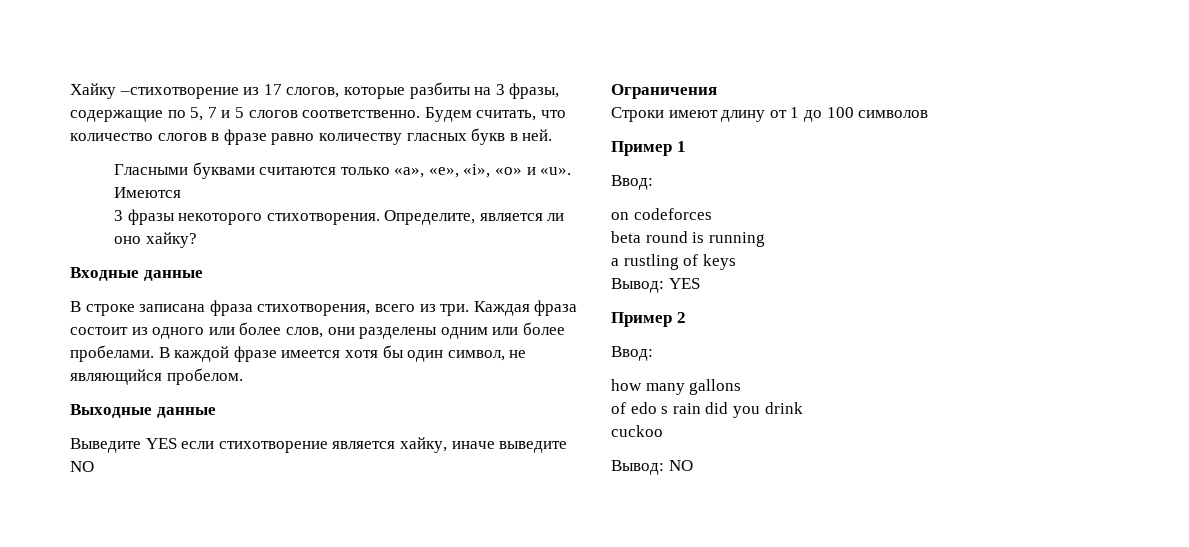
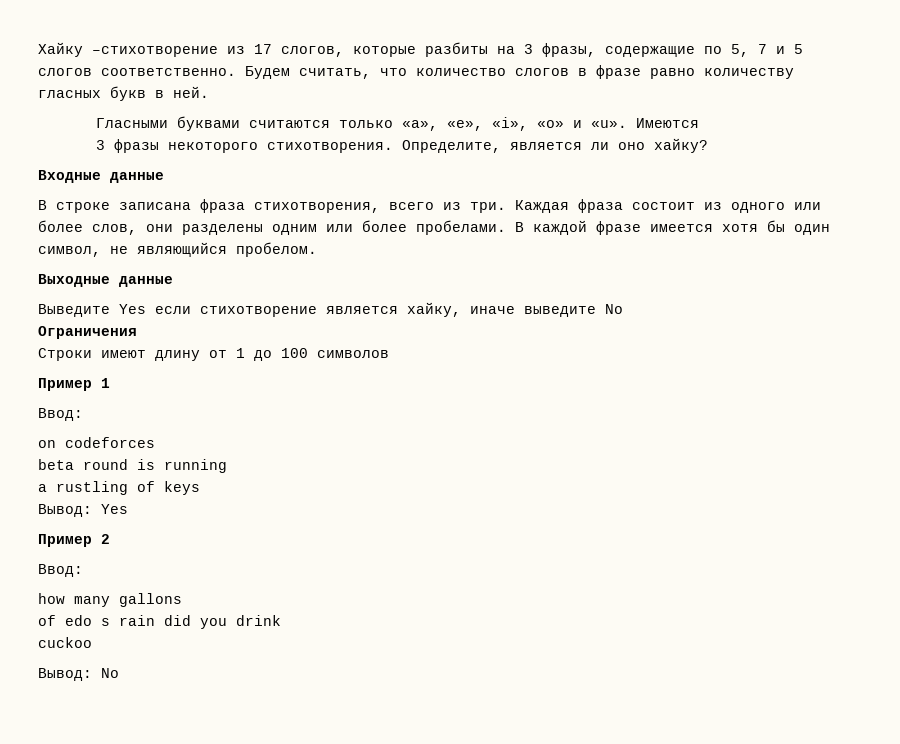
- Выведите YES если стихотворение является хайку, иначе выведите NO
+ Выведите Yes если стихотворение является хайку, иначе выведите No
- Вывод: YES
+ Вывод: Yes
- Вывод: NO
+ Вывод: No

